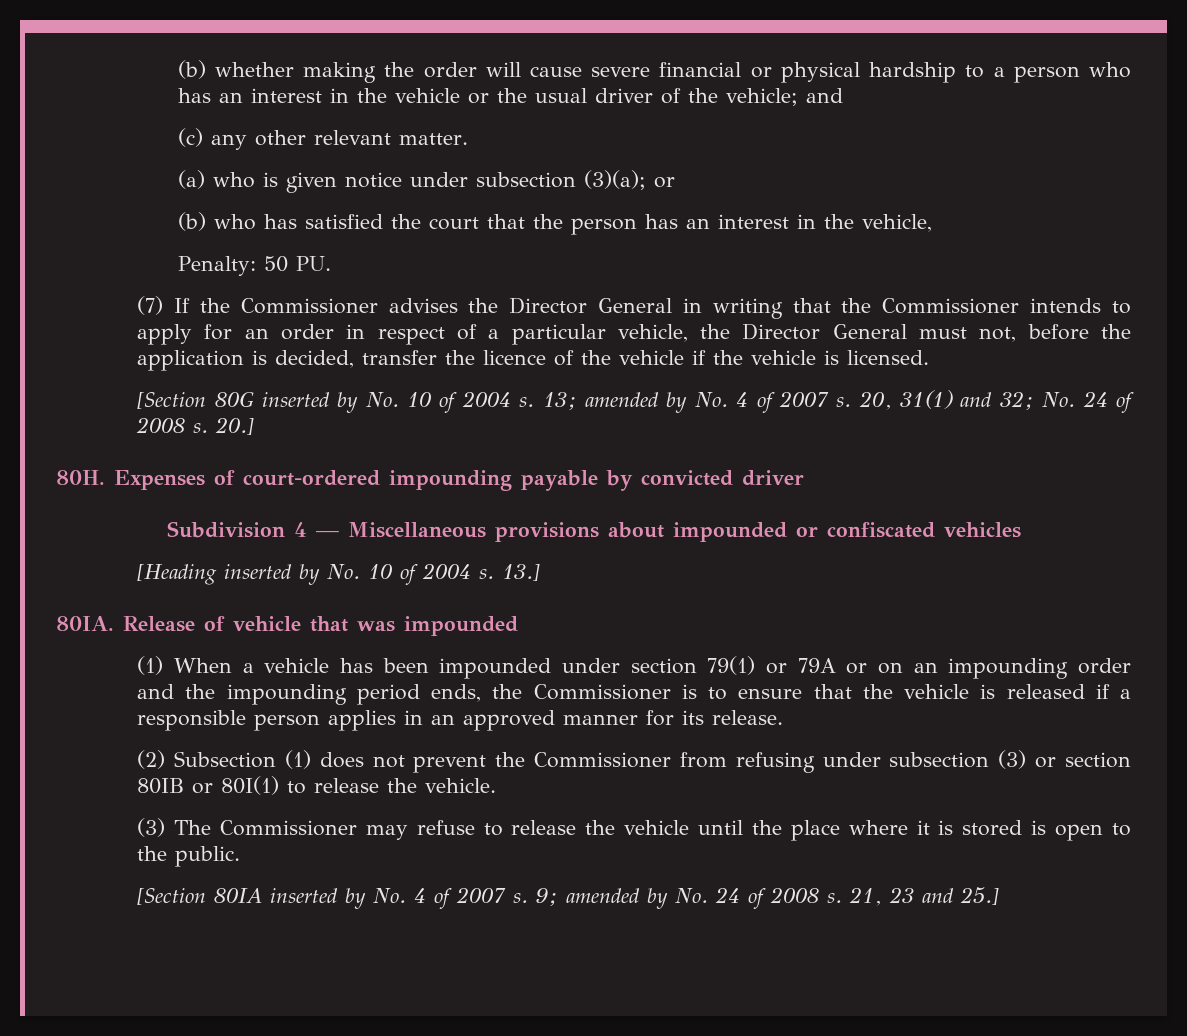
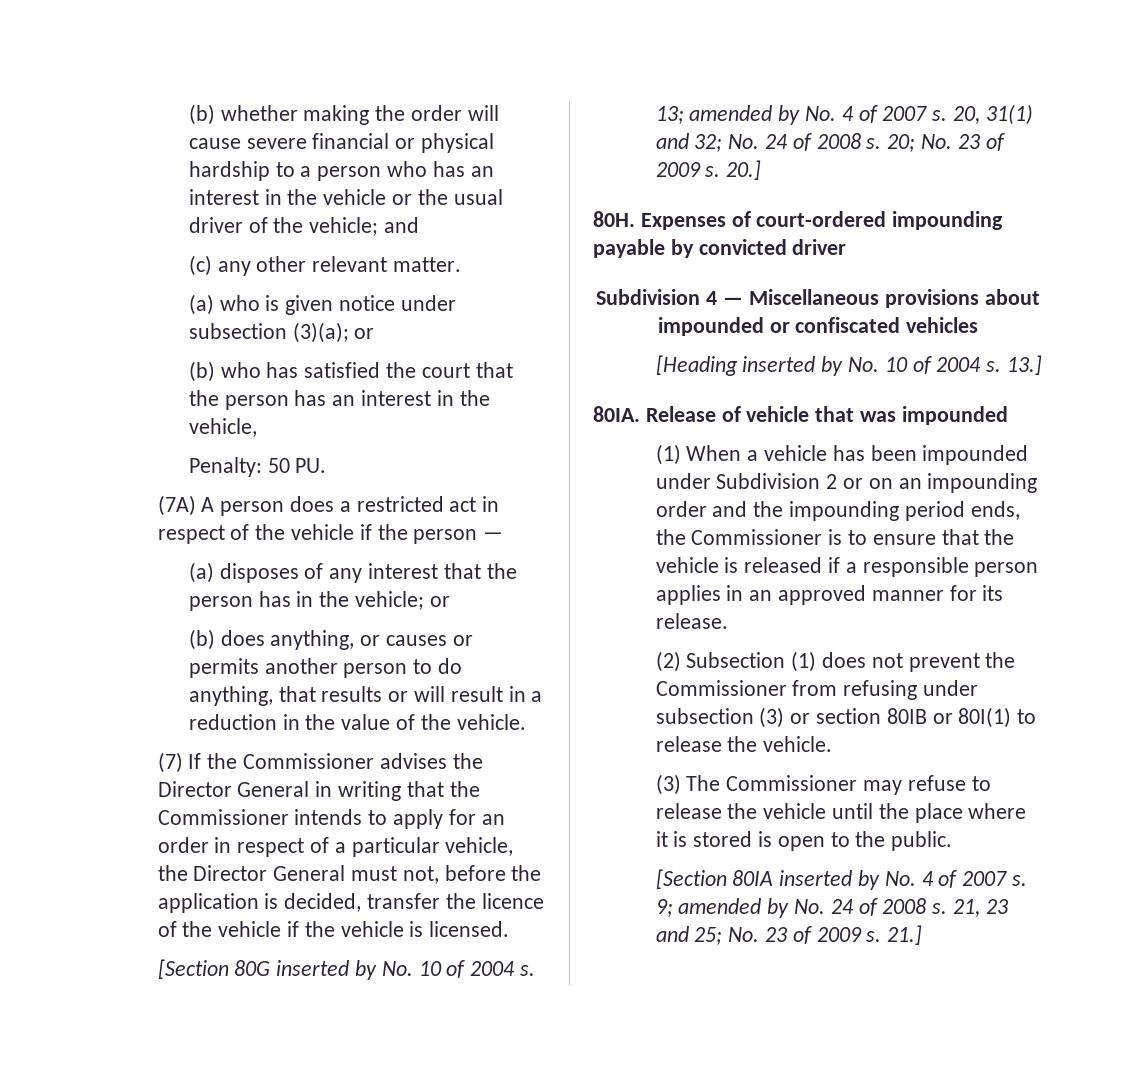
+ (7A) A person does a restricted act in respect of the vehicle if the person —
+ (a) disposes of any interest that the person has in the vehicle; or
+ (b) does anything, or causes or permits another person to do anything, that results or will result in a reduction in the value of the vehicle.
+ 20; No. 23 of 2009 s.
- (1) When a vehicle has been impounded under section 79(1) or 79A or on an impounding order and the impounding period ends, the Commissioner is to ensure that the vehicle is released if a responsible person applies in an approved manner for its release.
+ (1) When a vehicle has been impounded under Subdivision 2 or on an impounding order and the impounding period ends, the Commissioner is to ensure that the vehicle is released if a responsible person applies in an approved manner for its release.
- 21, 23 and 25.]
+ 21, 23 and 25; No. 23 of 2009 s. 21.]

